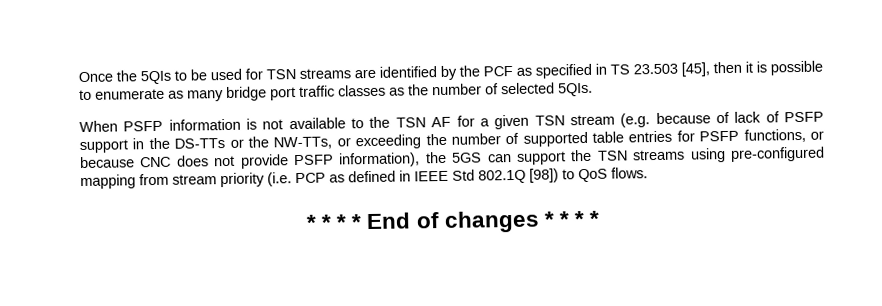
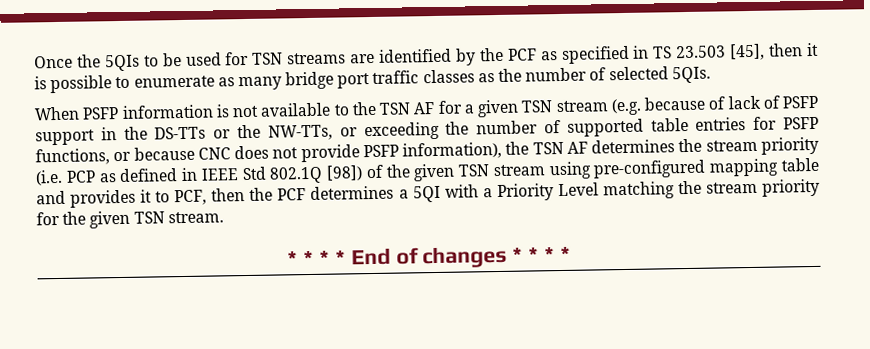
- When PSFP information is not available to the TSN AF for a given TSN stream (e.g. because of lack of PSFP support in the DS-TTs or the NW-TTs, or exceeding the number of supported table entries for PSFP functions, or because CNC does not provide PSFP information), the 5GS can support the TSN streams using pre-configured mapping from stream priority (i.e. PCP as defined in IEEE Std 802.1Q [98]) to QoS flows.
+ When PSFP information is not available to the TSN AF for a given TSN stream (e.g. because of lack of PSFP support in the DS-TTs or the NW-TTs, or exceeding the number of supported table entries for PSFP functions, or because CNC does not provide PSFP information), the TSN AF determines the stream priority (i.e. PCP as defined in IEEE Std 802.1Q [98]) of the given TSN stream using pre-configured mapping table and provides it to PCF, then the PCF determines a 5QI with a Priority Level matching the stream priority for the given TSN stream.

